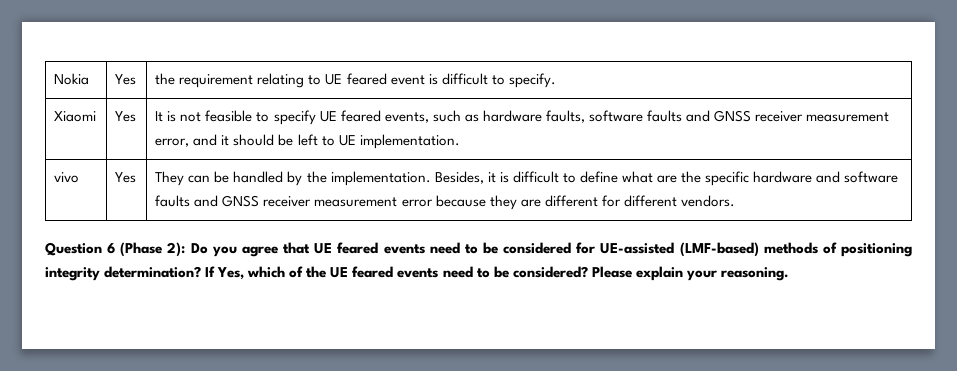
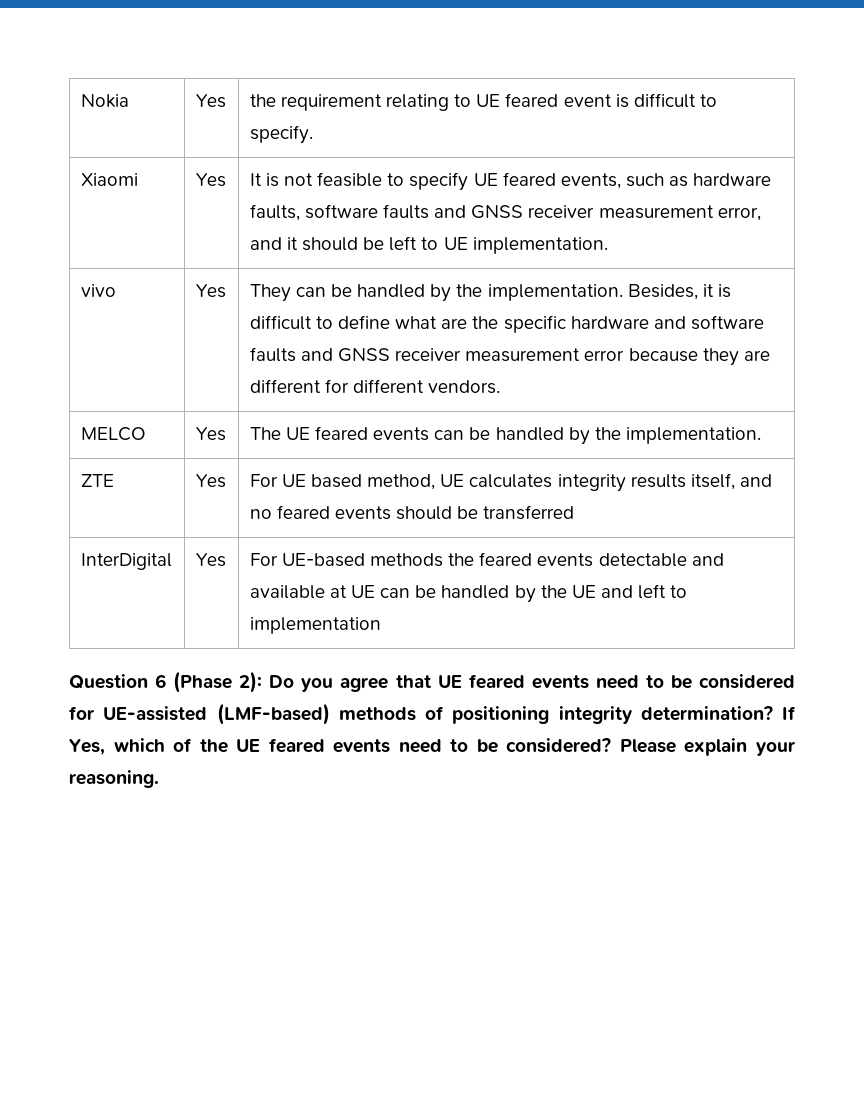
+ MELCO | Yes | The UE feared events can be handled by the implementation.
+ ZTE | Yes | For UE based method, UE calculates integrity results itself, and no feared events should be transferred
+ InterDigital | Yes | For UE-based methods the feared events detectable and available at UE can be handled by the UE and left to implementation

